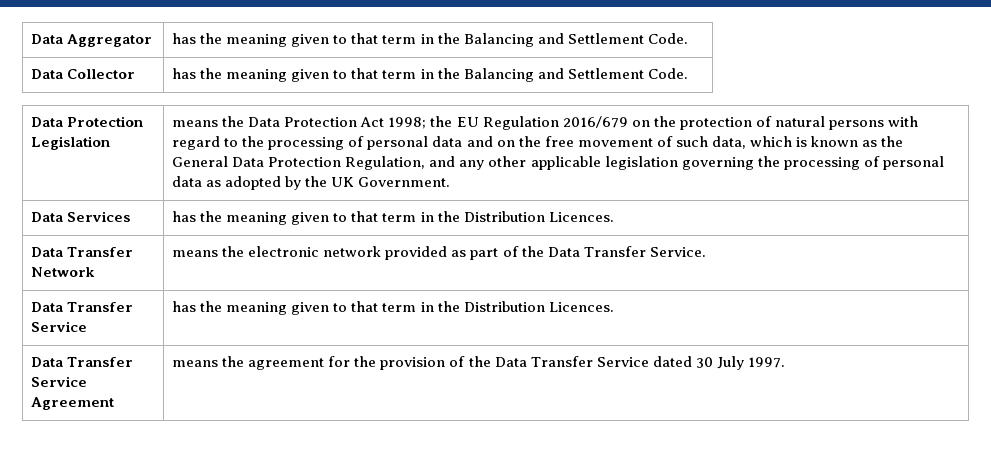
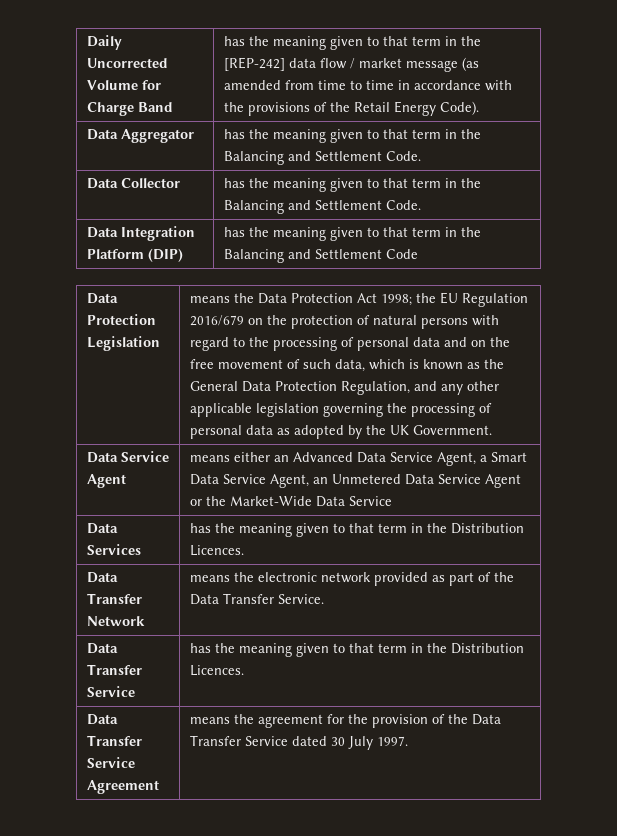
+ Daily Uncorrected Volume for Charge Band | has the meaning given to that term in the [REP-242] data flow / market message (as amended from time to time in accordance with the provisions of the Retail Energy Code).
+ Data Integration Platform (DIP) | has the meaning given to that term in the Balancing and Settlement Code
+ Data Service Agent | means either an Advanced Data Service Agent, a Smart Data Service Agent, an Unmetered Data Service Agent or the Market-Wide Data Service

